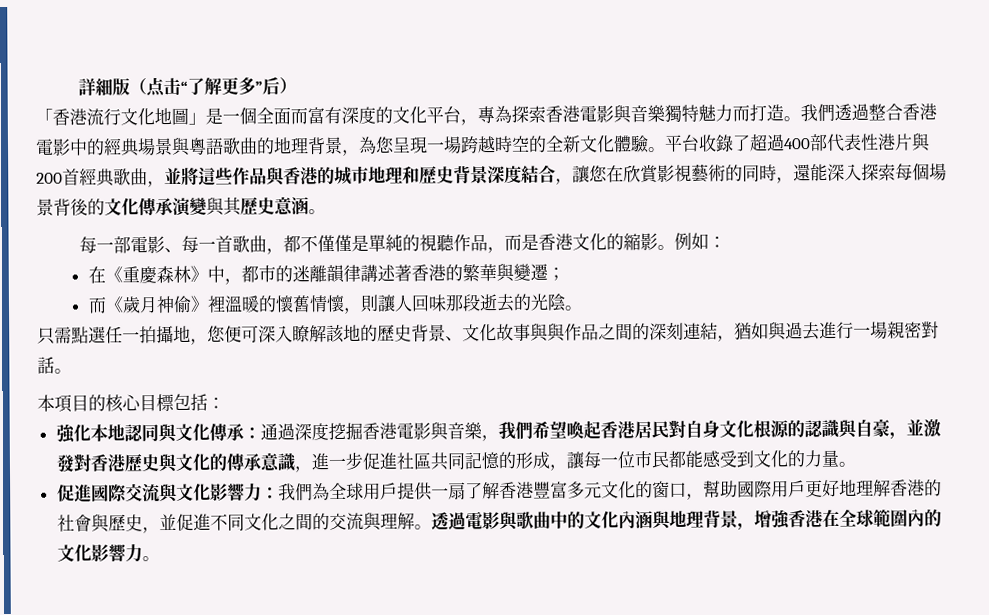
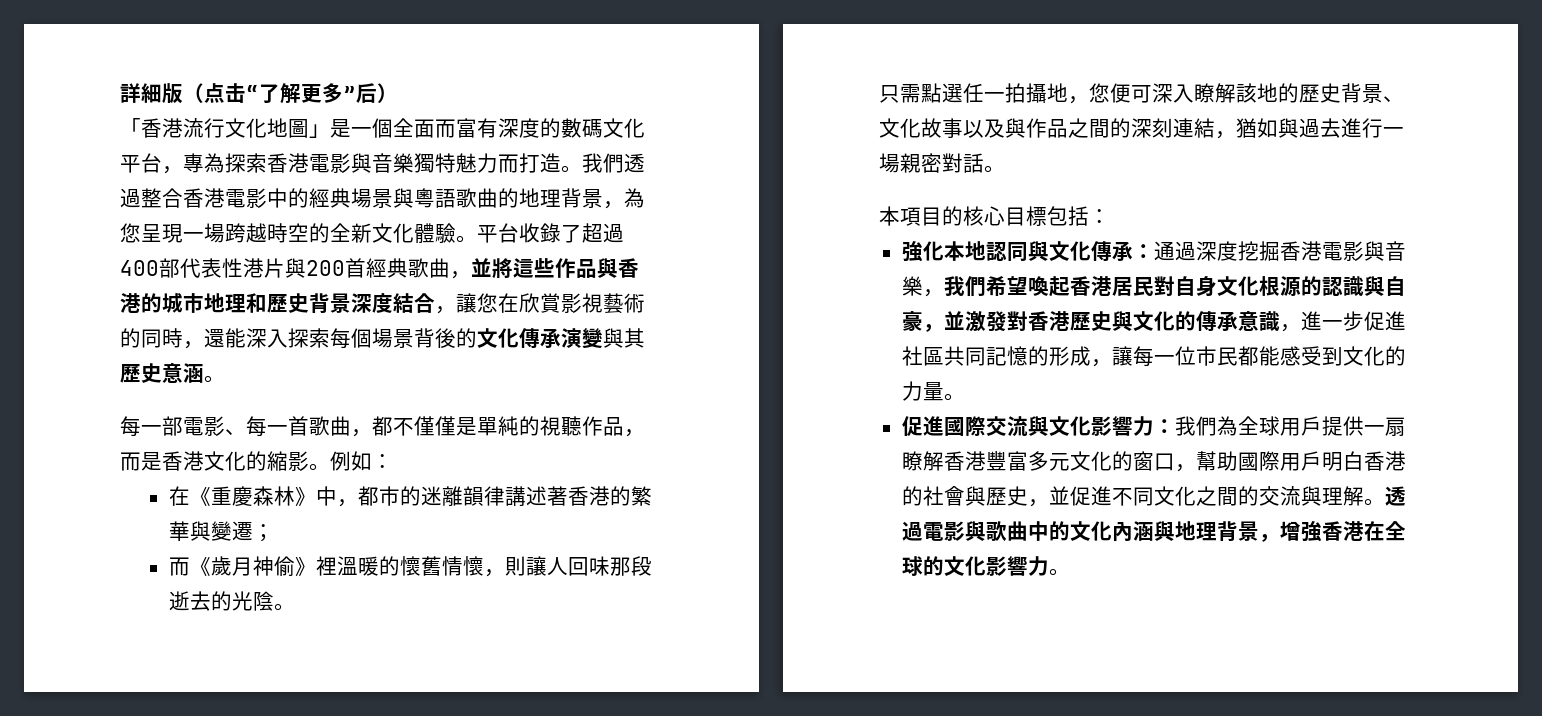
- 「香港流行文化地圖」是一個全面而富有深度的文化平台，專為探索香港電影與音樂獨特魅力而打造。
+ 「香港流行文化地圖」是一個全面而富有深度的數碼文化平台，專為探索香港電影與音樂獨特魅力而打造。
- 只需點選任一拍攝地，您便可深入瞭解該地的歷史背景、文化故事與與作品之間的深刻連結，猶如與過去進行一場親密對話。
+ 只需點選任一拍攝地，您便可深入瞭解該地的歷史背景、文化故事以及與作品之間的深刻連結，猶如與過去進行一場親密對話。
- 促進國際交流與文化影響力：我們為全球用戶提供一扇了解香港豐富多元文化的窗口，幫助國際用戶更好地理解香港的社會與歷史，並促進不同文化之間的交流與理解。
+ 促進國際交流與文化影響力：我們為全球用戶提供一扇瞭解香港豐富多元文化的窗口，幫助國際用戶明白香港的社會與歷史，並促進不同文化之間的交流與理解。
- 透過電影與歌曲中的文化內涵與地理背景，增強香港在全球範圍內的文化影響力。
+ 透過電影與歌曲中的文化內涵與地理背景，增強香港在全球的文化影響力。

